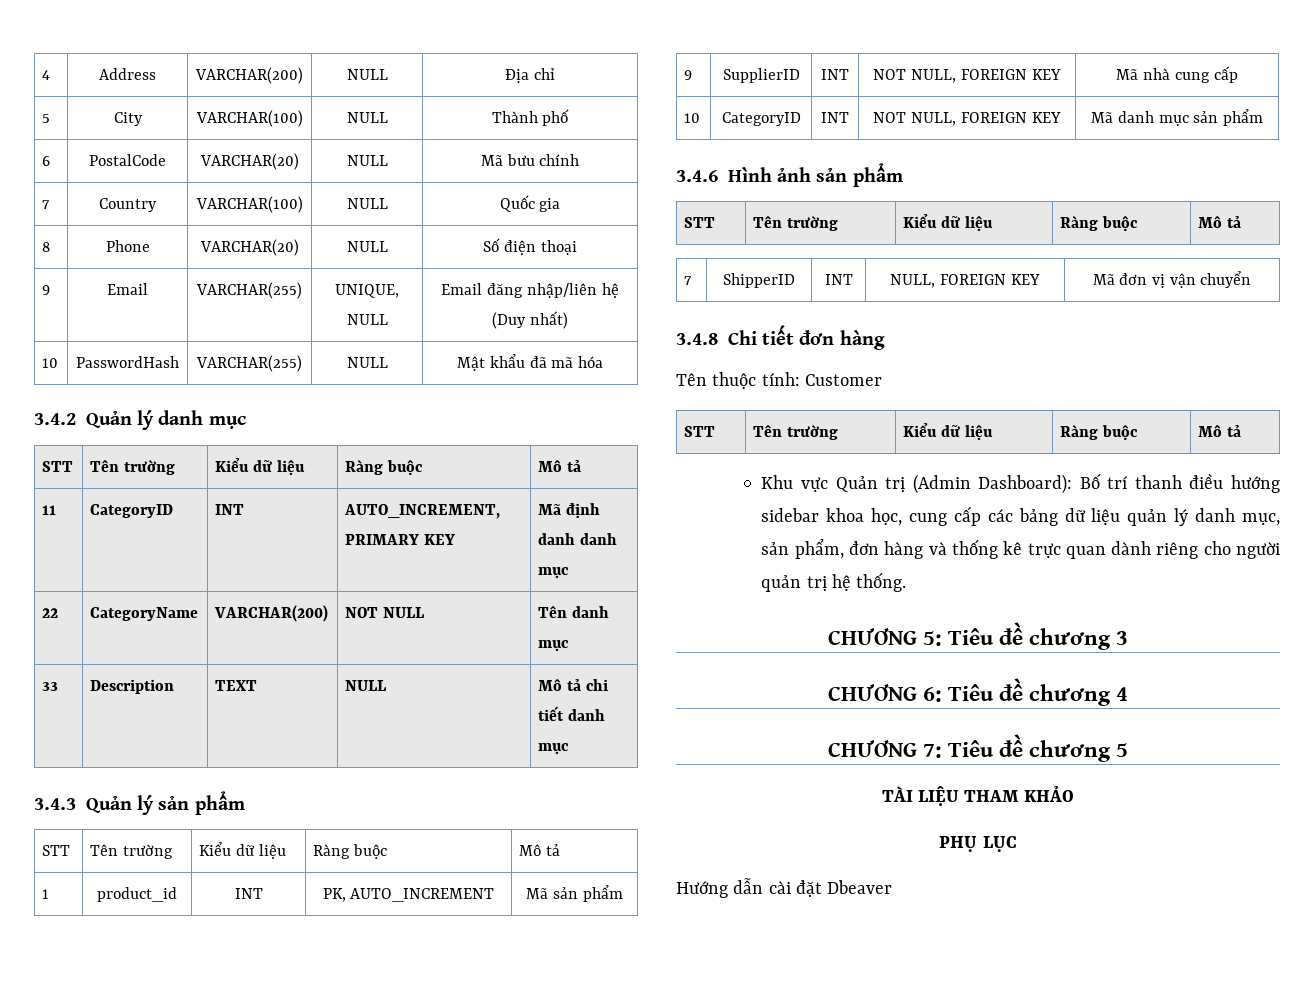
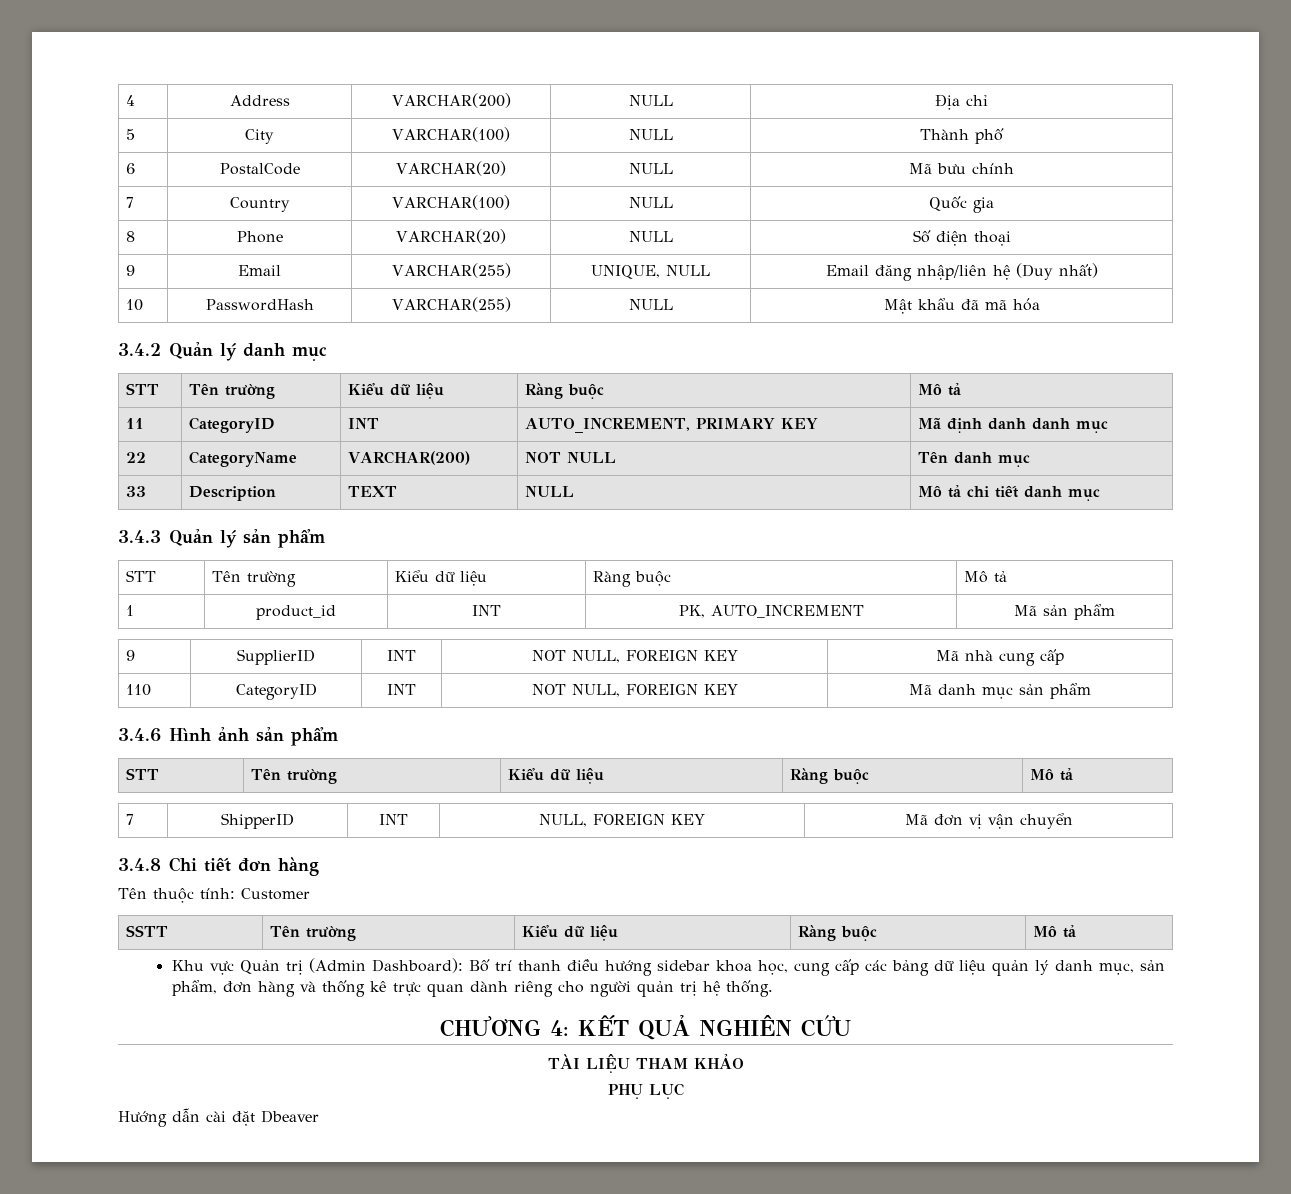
- 10 | CategoryID | INT | NOT NULL, FOREIGN KEY | Mã danh mục sản phẩm
+ 110 | CategoryID | INT | NOT NULL, FOREIGN KEY | Mã danh mục sản phẩm
  Tên thuộc tính: Customer
- STT | Tên trường | Kiểu dữ liệu | Ràng buộc | Mô tả
+ SSTT | Tên trường | Kiểu dữ liệu | Ràng buộc | Mô tả
- CHƯƠNG 5: Tiêu đề chương 3
- CHƯƠNG 6: Tiêu đề chương 4
- CHƯƠNG 7: Tiêu đề chương 5
+ CHƯƠNG 4: KẾT QUẢ NGHIÊN CỨU

